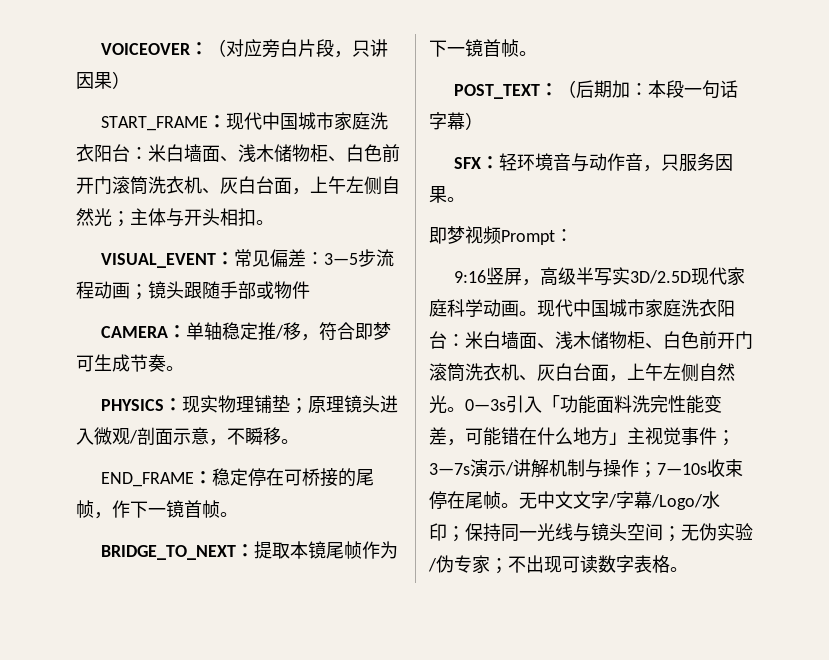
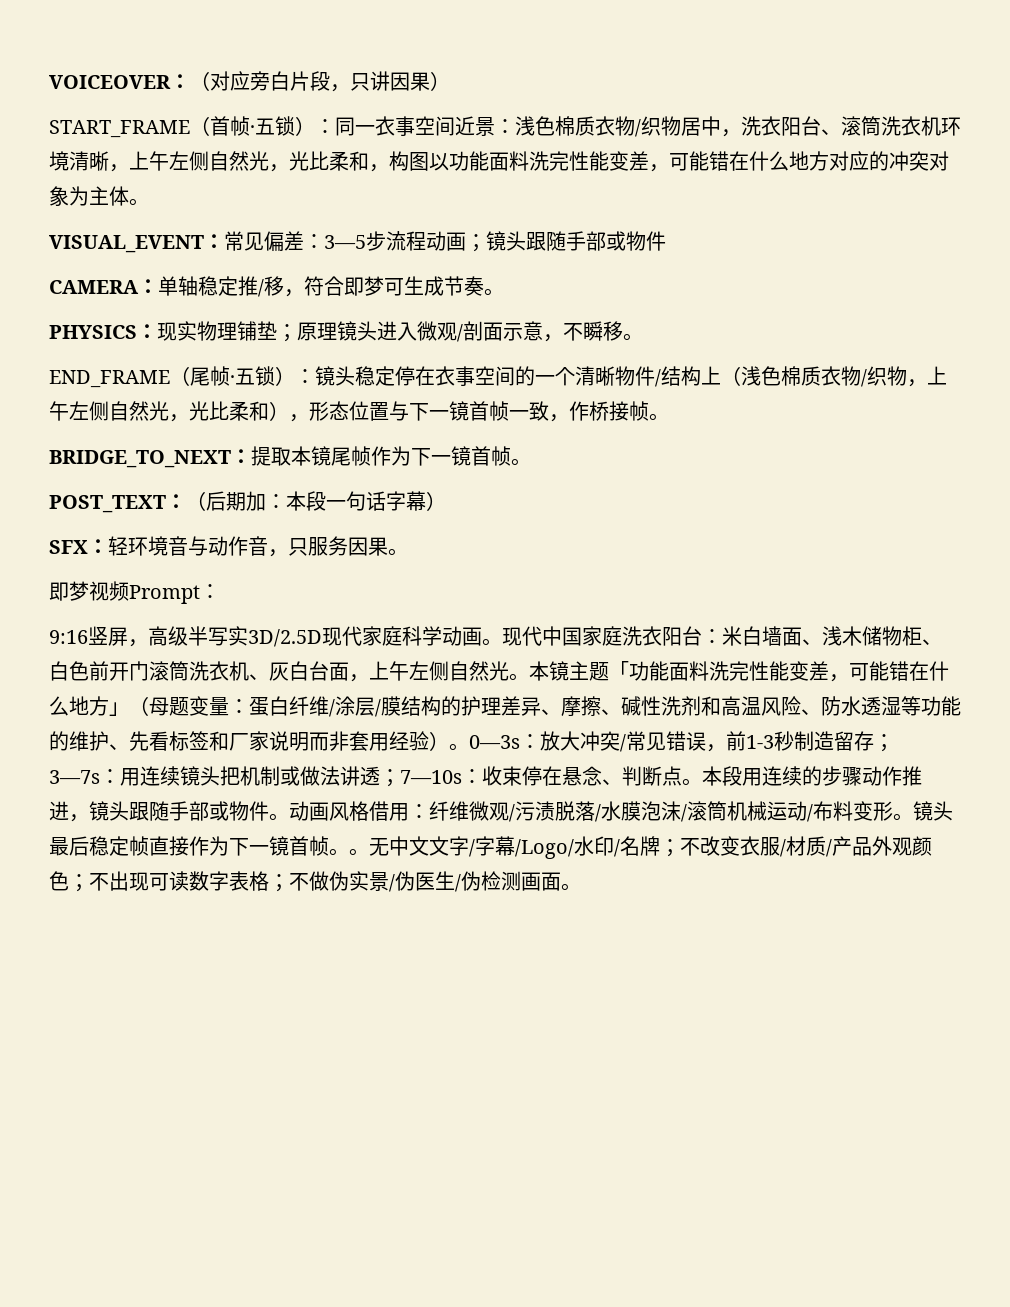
- START_FRAME：现代中国城市家庭洗衣阳台：米白墙面、浅木储物柜、白色前开门滚筒洗衣机、灰白台面，上午左侧自然光；主体与开头相扣。
+ START_FRAME（首帧·五锁）：同一衣事空间近景：浅色棉质衣物/织物居中，洗衣阳台、滚筒洗衣机环境清晰，上午左侧自然光，光比柔和，构图以功能面料洗完性能变差，可能错在什么地方对应的冲突对象为主体。
- END_FRAME：稳定停在可桥接的尾帧，作下一镜首帧。
+ END_FRAME（尾帧·五锁）：镜头稳定停在衣事空间的一个清晰物件/结构上（浅色棉质衣物/织物，上午左侧自然光，光比柔和），形态位置与下一镜首帧一致，作桥接帧。
- 现代中国城市家庭洗衣阳台：米白墙面、浅木储物柜、白色前开门滚筒洗衣机、灰白台面，上午左侧自然光。
+ 现代中国家庭洗衣阳台：米白墙面、浅木储物柜、白色前开门滚筒洗衣机、灰白台面，上午左侧自然光。
- 0—3s引入「功能面料洗完性能变差，可能错在什么地方」主视觉事件；3—7s演示/讲解机制与操作；7—10s收束停在尾帧。
+ 本镜主题「功能面料洗完性能变差，可能错在什么地方」（母题变量：蛋白纤维/涂层/膜结构的护理差异、摩擦、碱性洗剂和高温风险、防水透湿等功能的维护、先看标签和厂家说明而非套用经验）。0—3s：放大冲突/常见错误，前1-3秒制造留存；3—7s：用连续镜头把机制或做法讲透；7—10s：收束停在悬念、判断点。本段用连续的步骤动作推进，镜头跟随手部或物件。动画风格借用：纤维微观/污渍脱落/水膜泡沫/滚筒机械运动/布料变形。镜头最后稳定帧直接作为下一镜首帧。。
- 无中文文字/字幕/Logo/水印；保持同一光线与镜头空间；无伪实验/伪专家；不出现可读数字表格。
+ 无中文文字/字幕/Logo/水印/名牌；不改变衣服/材质/产品外观颜色；不出现可读数字表格；不做伪实景/伪医生/伪检测画面。

